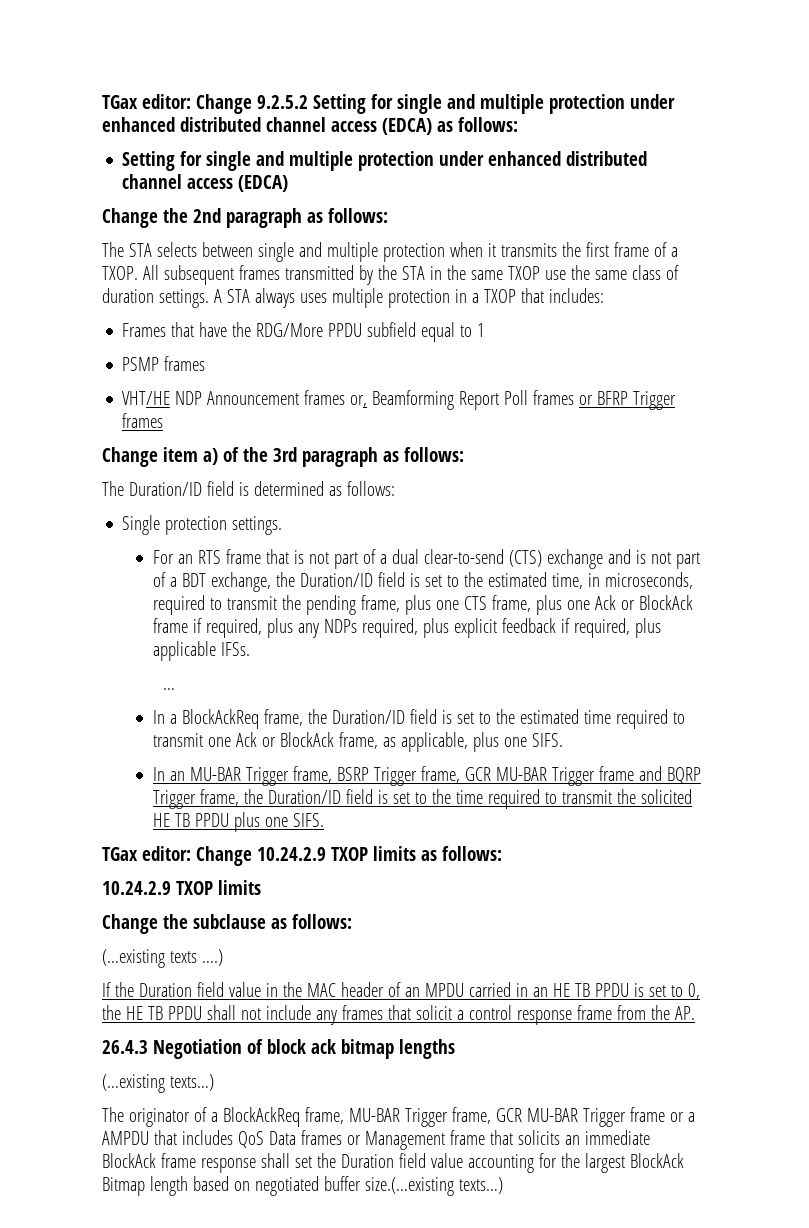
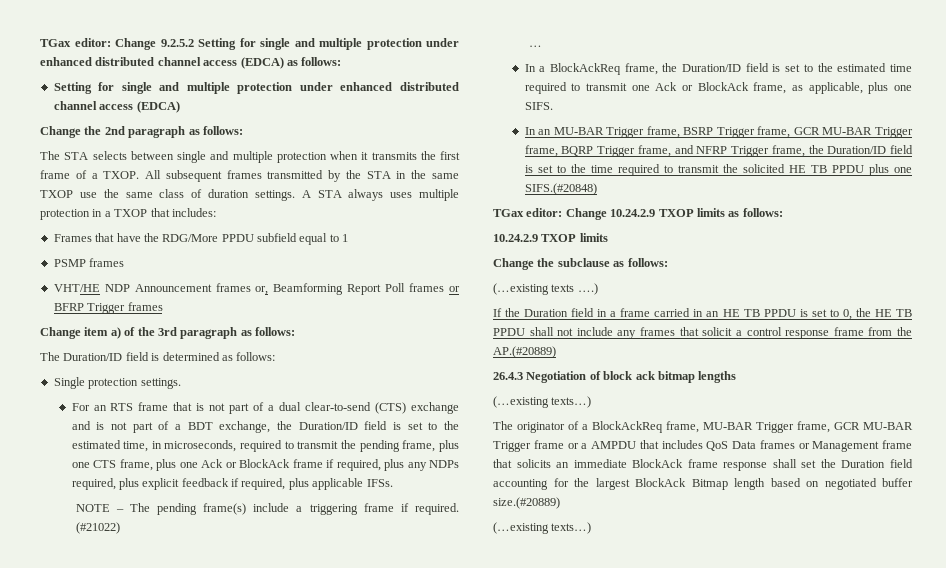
+ NOTE – The pending frame(s) include a triggering frame if required. (#21022)
- In an MU-BAR Trigger frame, BSRP Trigger frame, GCR MU-BAR Trigger frame and BQRP Trigger frame, the Duration/ID field is set to the time required to transmit the solicited HE TB PPDU plus one SIFS.
+ In an MU-BAR Trigger frame, BSRP Trigger frame, GCR MU-BAR Trigger frame, BQRP Trigger frame, and NFRP Trigger frame, the Duration/ID field is set to the time required to transmit the solicited HE TB PPDU plus one SIFS.(#20848)
- If the Duration field value in the MAC header of an MPDU carried in an HE TB PPDU is set to 0, the HE TB PPDU shall not include any frames that solicit a control response frame from the AP.
+ If the Duration field in a frame carried in an HE TB PPDU is set to 0, the HE TB PPDU shall not include any frames that solicit a control response frame from the AP.(#20889)
- The originator of a BlockAckReq frame, MU-BAR Trigger frame, GCR MU-BAR Trigger frame or a AMPDU that includes QoS Data frames or Management frame that solicits an immediate BlockAck frame response shall set the Duration field value accounting for the largest BlockAck Bitmap length based on negotiated buffer size.(…existing texts…)
+ The originator of a BlockAckReq frame, MU-BAR Trigger frame, GCR MU-BAR Trigger frame or a AMPDU that includes QoS Data frames or Management frame that solicits an immediate BlockAck frame response shall set the Duration field accounting for the largest BlockAck Bitmap length based on negotiated buffer size.(#20889)
+ (…existing texts…)

